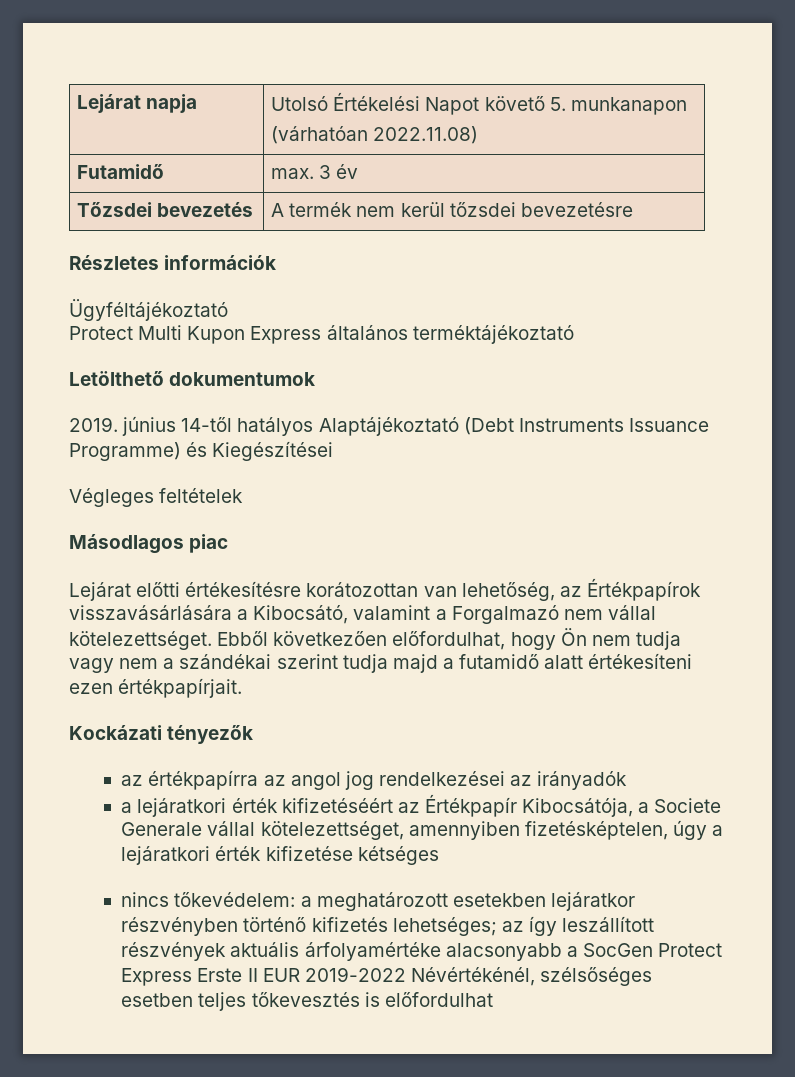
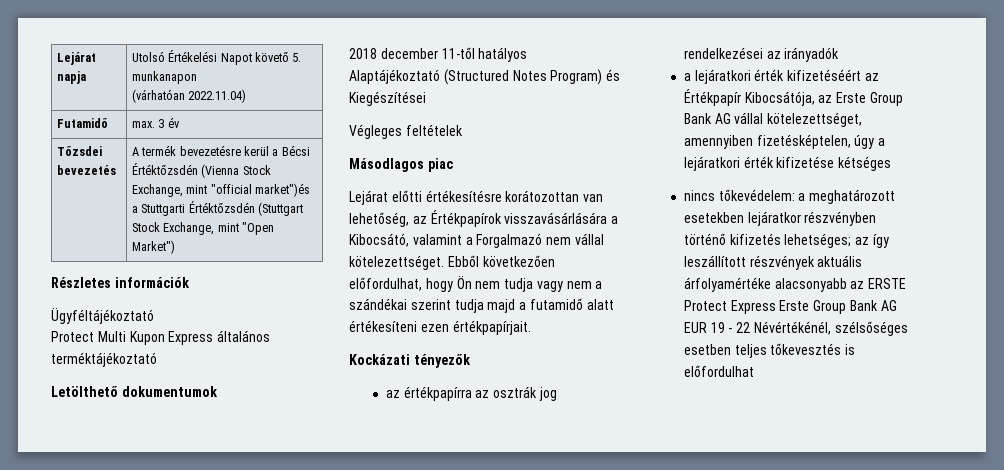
  Lejárat napja | Utolsó Értékelési Napot követő 5. munkanapon
- (várhatóan 2022.11.08)
+ (várhatóan 2022.11.04)
- Tőzsdei bevezetés | A termék nem kerül tőzsdei bevezetésre
+ Tőzsdei bevezetés | A termék bevezetésre kerül a Bécsi Értéktőzsdén (Vienna Stock Exchange, mint "official market")és a Stuttgarti Értéktőzsdén (Stuttgart Stock Exchange, mint "Open Market")
- 2019. június 14-től hatályos Alaptájékoztató (Debt Instruments Issuance Programme) és Kiegészítései
+ 2018 december 11-től hatályos Alaptájékoztató (Structured Notes Program) és Kiegészítései
- az értékpapírra az angol jog rendelkezései az irányadók
+ az értékpapírra az osztrák jog rendelkezései az irányadók
- a lejáratkori érték kifizetéséért az Értékpapír Kibocsátója, a Societe Generale vállal kötelezettséget, amennyiben fizetésképtelen, úgy a lejáratkori érték kifizetése kétséges
+ a lejáratkori érték kifizetéséért az Értékpapír Kibocsátója, az Erste Group Bank AG vállal kötelezettséget, amennyiben fizetésképtelen, úgy a lejáratkori érték kifizetése kétséges
- nincs tőkevédelem: a meghatározott esetekben lejáratkor részvényben történő kifizetés lehetséges; az így leszállított részvények aktuális árfolyamértéke alacsonyabb a SocGen Protect Express Erste II EUR 2019-2022 Névértékénél, szélsőséges esetben teljes tőkevesztés is előfordulhat
+ nincs tőkevédelem: a meghatározott esetekben lejáratkor részvényben történő kifizetés lehetséges; az így leszállított részvények aktuális árfolyamértéke alacsonyabb az ERSTE Protect Express Erste Group Bank AG EUR 19 - 22 Névértékénél, szélsőséges esetben teljes tőkevesztés is előfordulhat

